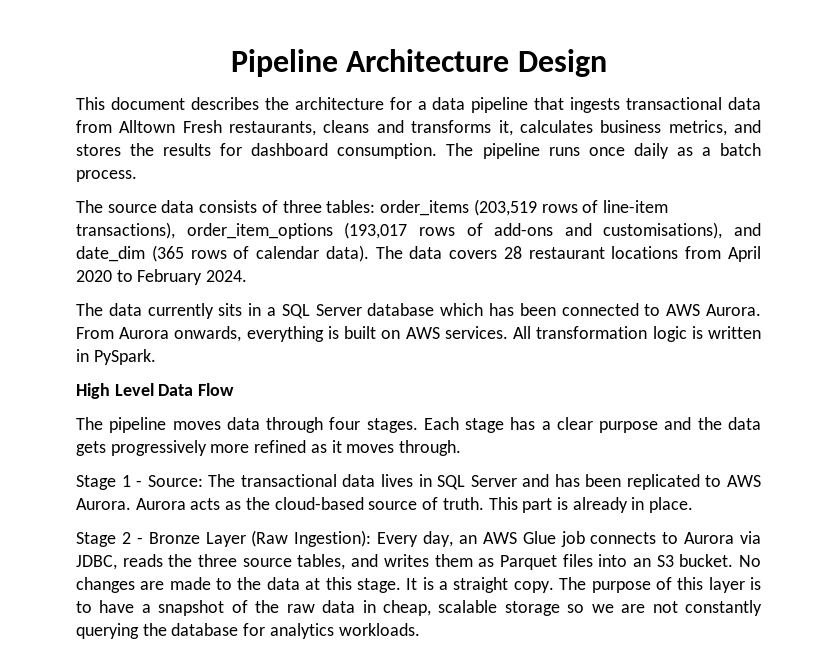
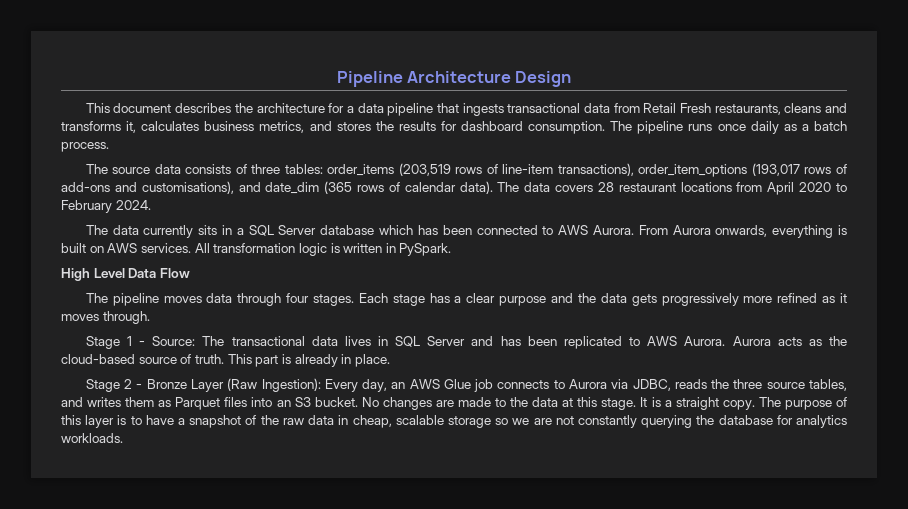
- This document describes the architecture for a data pipeline that ingests transactional data from Alltown Fresh restaurants, cleans and transforms it, calculates business metrics, and stores the results for dashboard consumption.
+ This document describes the architecture for a data pipeline that ingests transactional data from Retail Fresh restaurants, cleans and transforms it, calculates business metrics, and stores the results for dashboard consumption.

